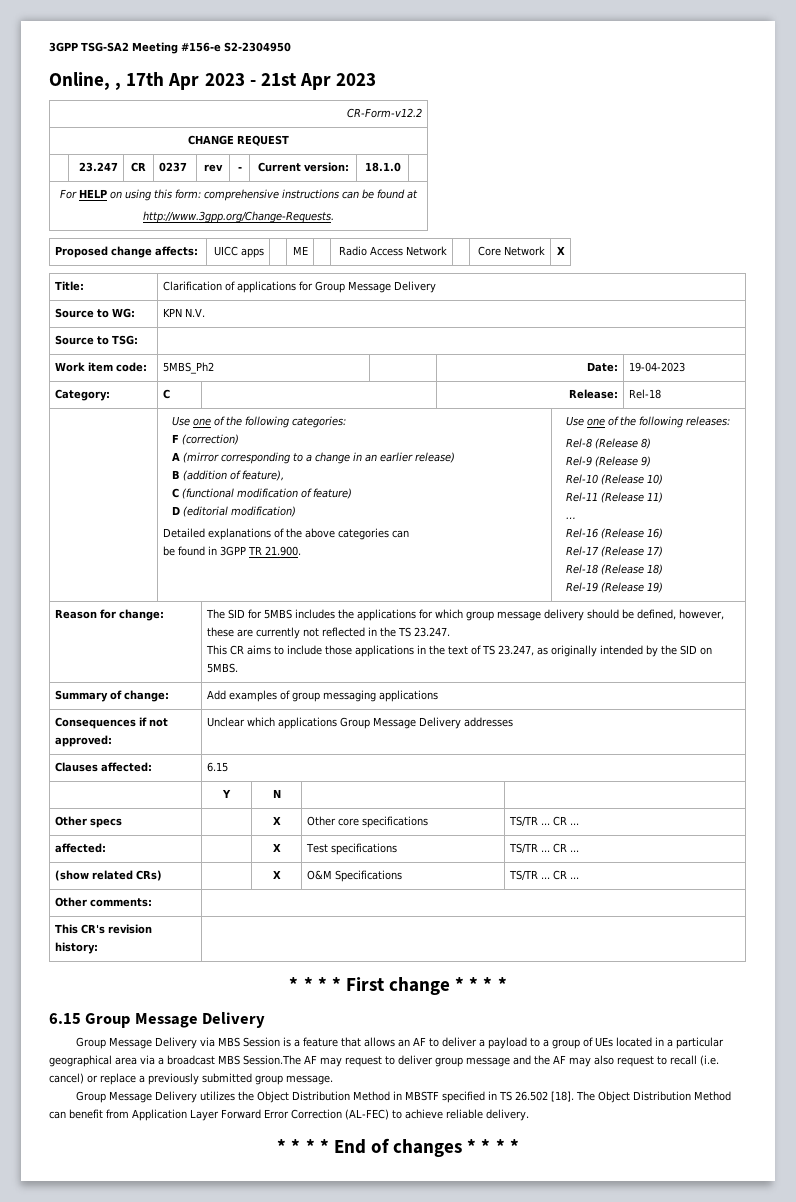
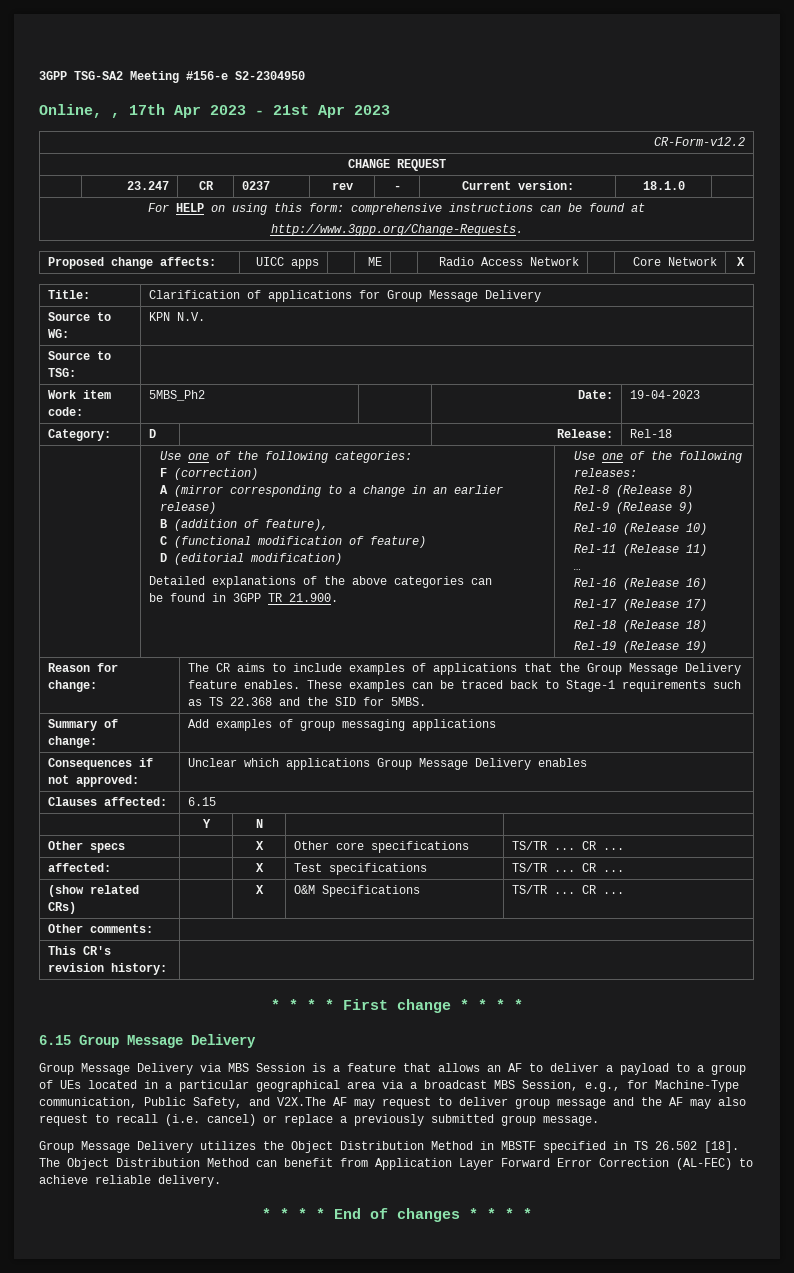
- Category: | C | | Release: | Rel-18
+ Category: | D | | Release: | Rel-18
- The SID for 5MBS includes the applications for which group message delivery should be defined, however, these are currently not reflected in the TS 23.247.
- This CR aims to include those applications in the text of TS 23.247, as originally intended by the SID on 5MBS.
+ The CR aims to include examples of applications that the Group Message Delivery feature enables. These examples can be traced back to Stage-1 requirements such as TS 22.368 and the SID for 5MBS.
- Consequences if not approved: | Unclear which applications Group Message Delivery addresses
+ Consequences if not approved: | Unclear which applications Group Message Delivery enables
- Group Message Delivery via MBS Session is a feature that allows an AF to deliver a payload to a group of UEs located in a particular geographical area via a broadcast MBS Session.The AF may request to deliver group message and the AF may also request to recall (i.e. cancel) or replace a previously submitted group message.
+ Group Message Delivery via MBS Session is a feature that allows an AF to deliver a payload to a group of UEs located in a particular geographical area via a broadcast MBS Session, e.g., for Machine-Type communication, Public Safety, and V2X.The AF may request to deliver group message and the AF may also request to recall (i.e. cancel) or replace a previously submitted group message.

